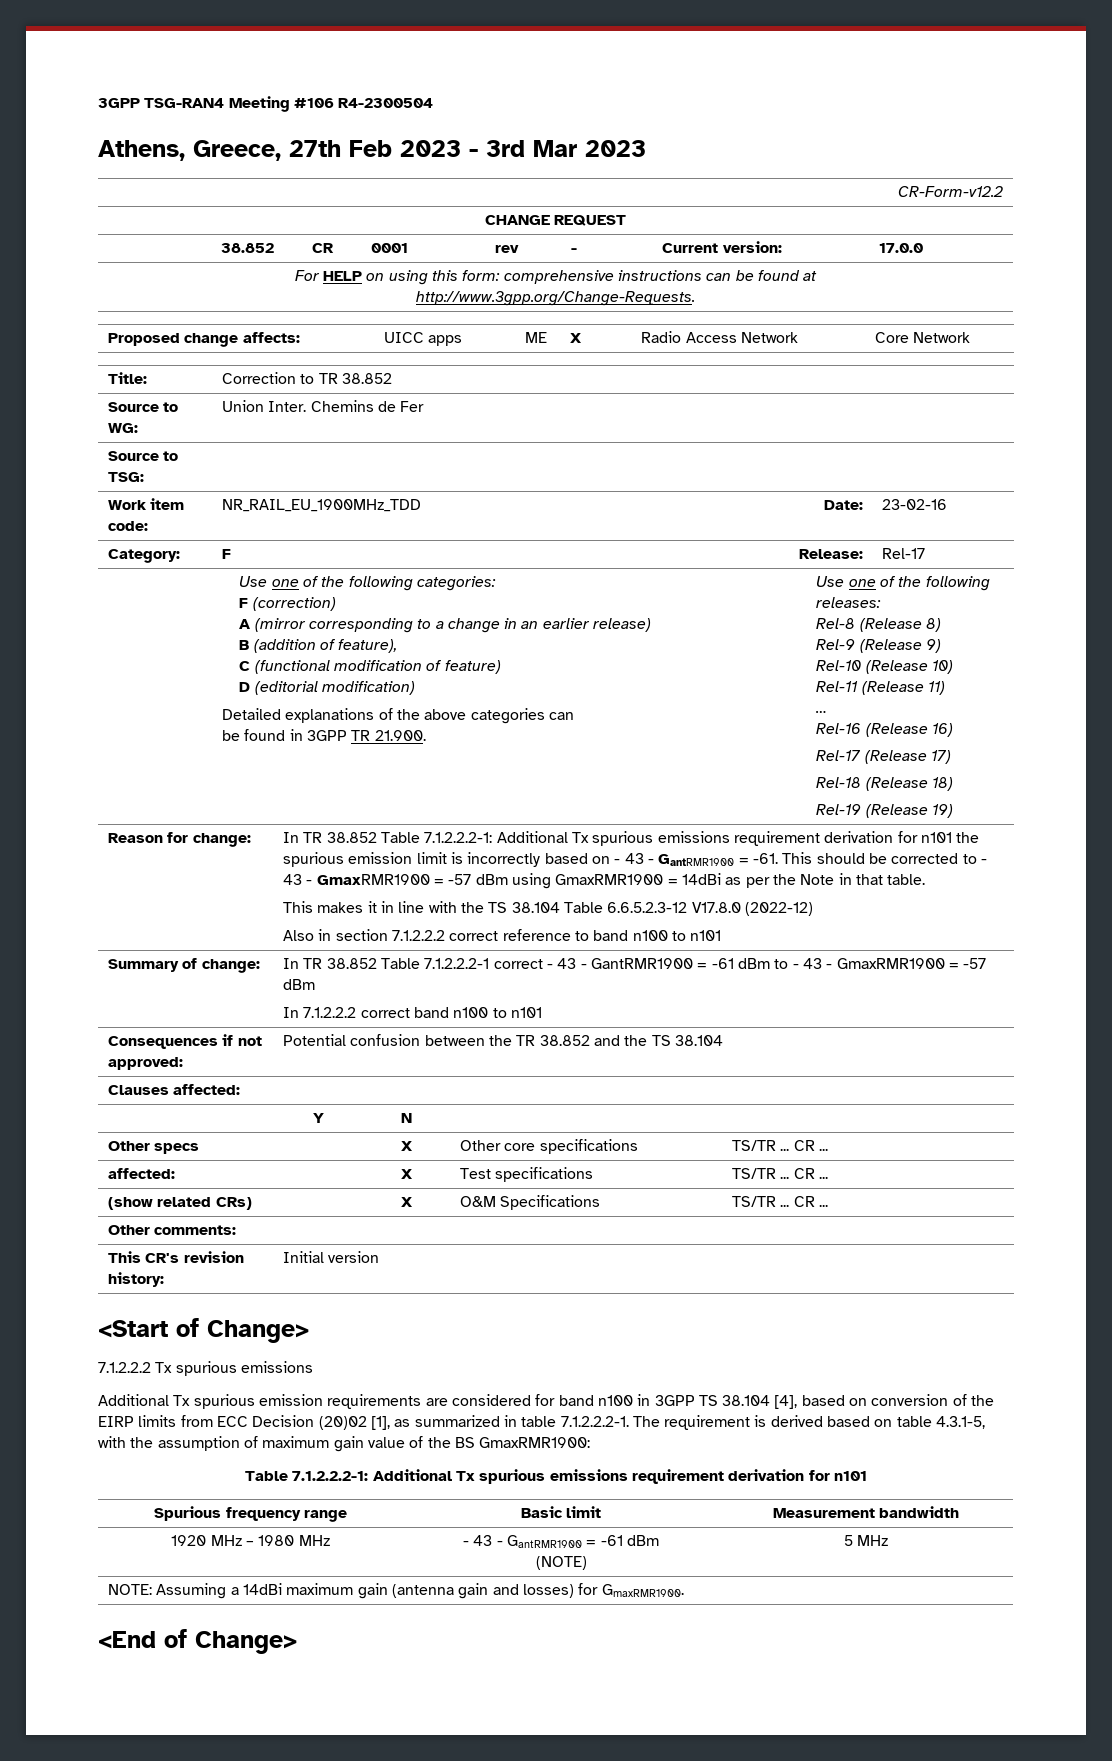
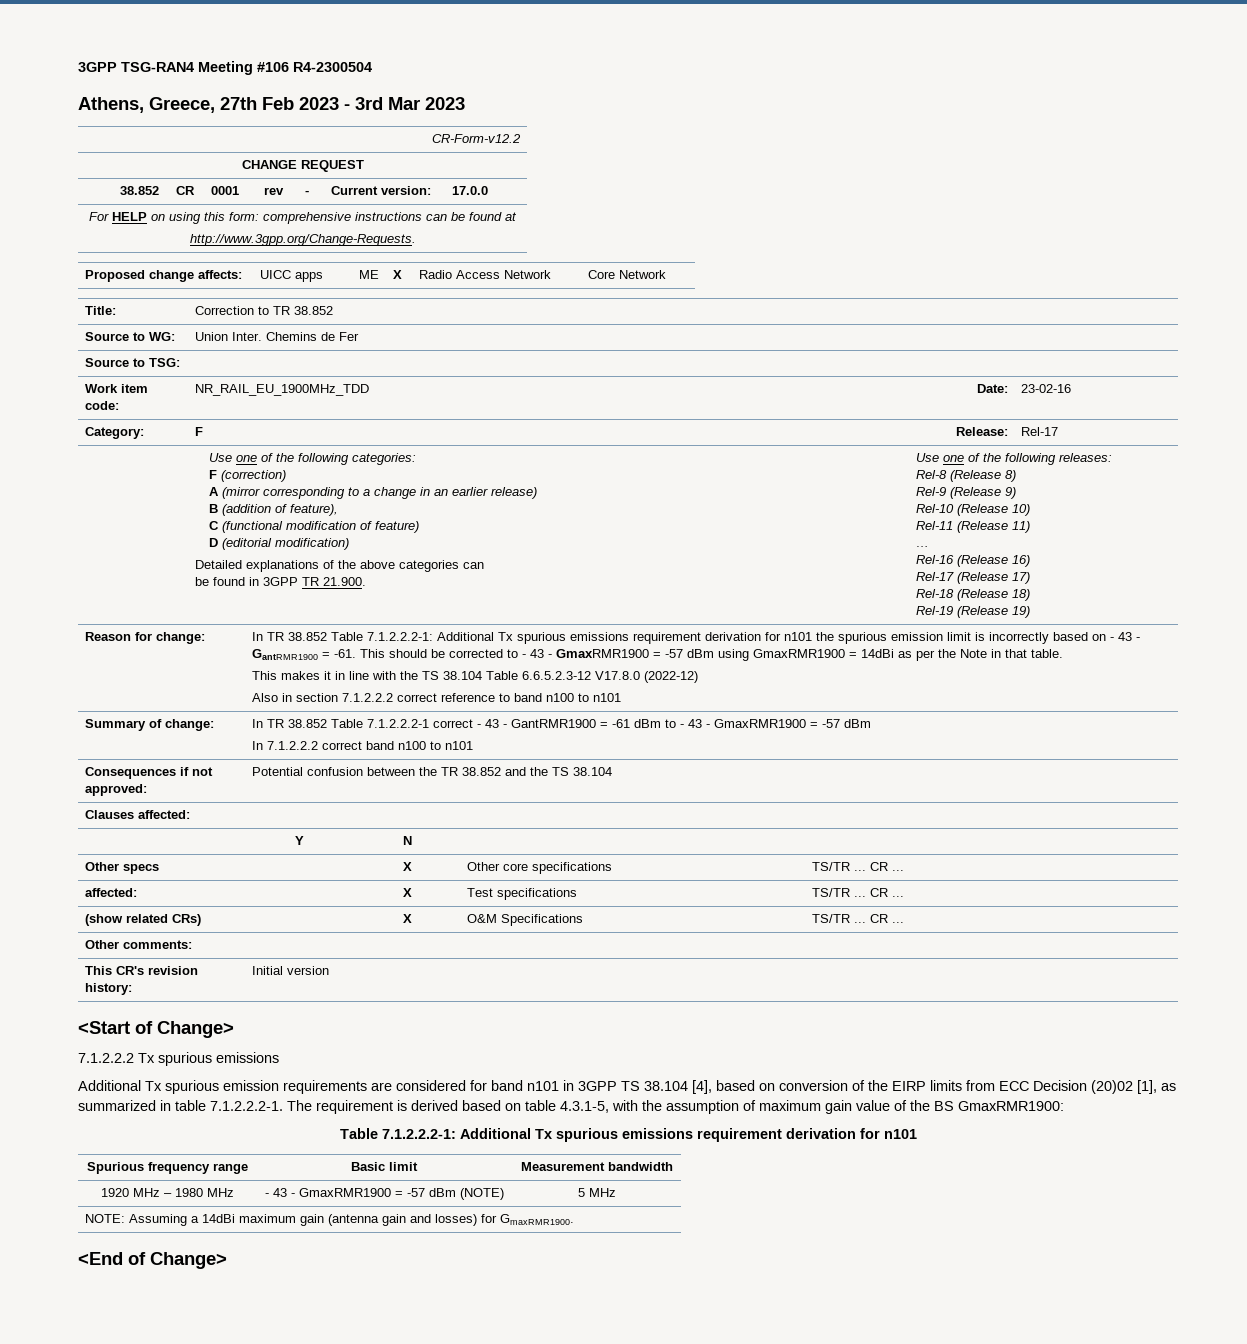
- Additional Tx spurious emission requirements are considered for band n100 in 3GPP TS 38.104 [4], based on conversion of the EIRP limits from ECC Decision (20)02 [1], as summarized in table 7.1.2.2.2-1. The requirement is derived based on table 4.3.1-5, with the assumption of maximum gain value of the BS GmaxRMR1900:
+ Additional Tx spurious emission requirements are considered for band n101 in 3GPP TS 38.104 [4], based on conversion of the EIRP limits from ECC Decision (20)02 [1], as summarized in table 7.1.2.2.2-1. The requirement is derived based on table 4.3.1-5, with the assumption of maximum gain value of the BS GmaxRMR1900:
- 1920 MHz – 1980 MHz | - 43 - GantRMR1900 = -61 dBm
- (NOTE) | 5 MHz
+ 1920 MHz – 1980 MHz | - 43 - GmaxRMR1900 = -57 dBm (NOTE) | 5 MHz

